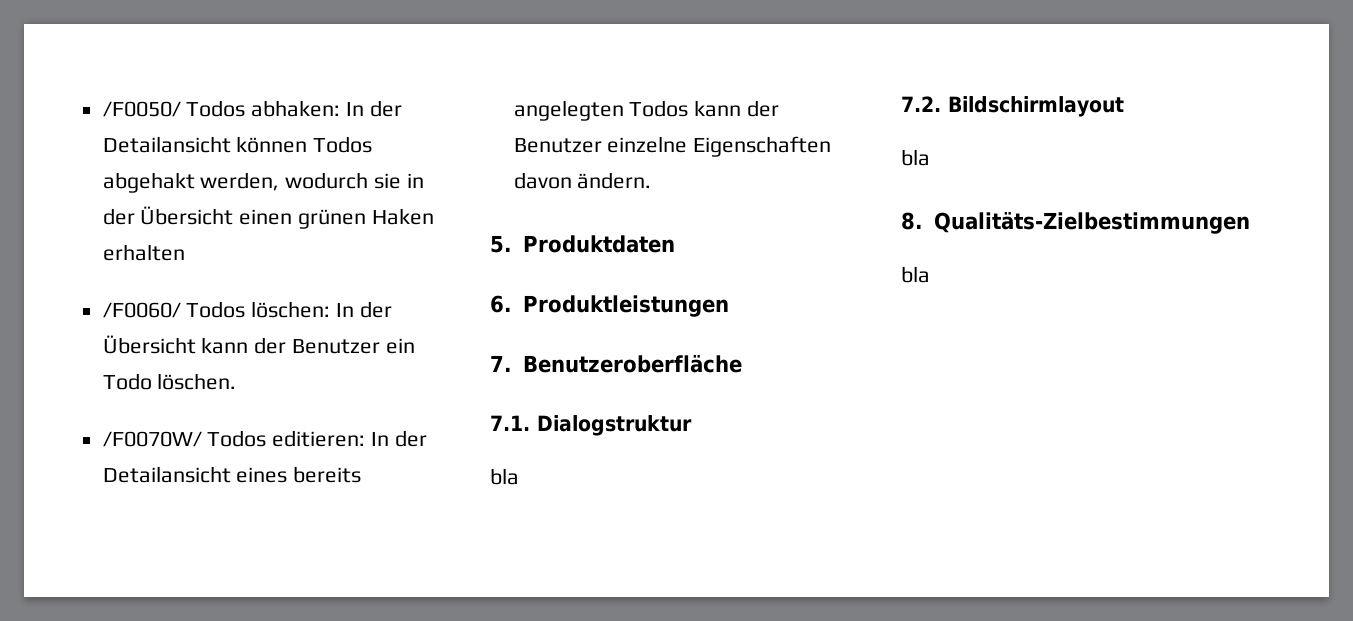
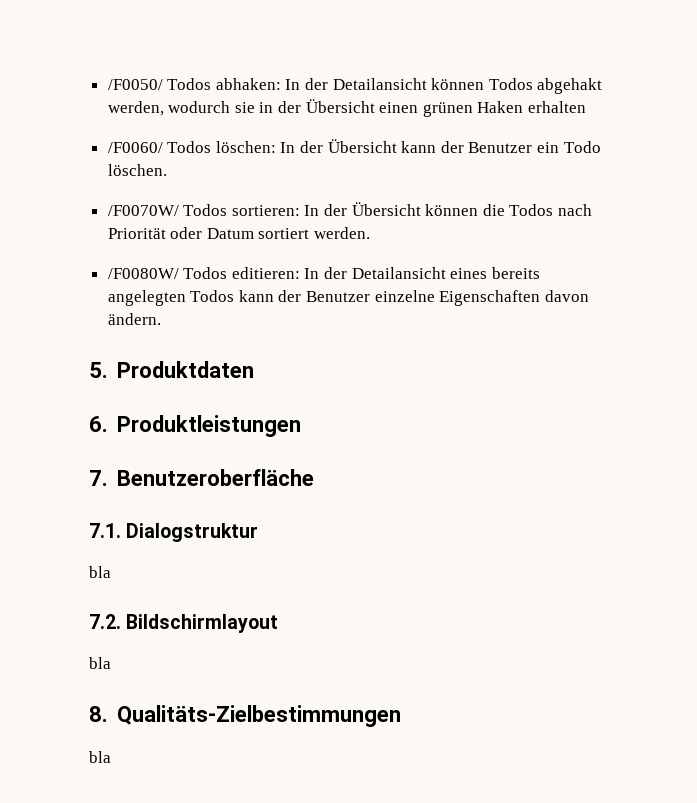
- /F0070W/ Todos editieren: In der Detailansicht eines bereits angelegten Todos kann der Benutzer einzelne Eigenschaften davon ändern.
+ /F0070W/ Todos sortieren: In der Übersicht können die Todos nach Priorität oder Datum sortiert werden.
+ /F0080W/ Todos editieren: In der Detailansicht eines bereits angelegten Todos kann der Benutzer einzelne Eigenschaften davon ändern.

